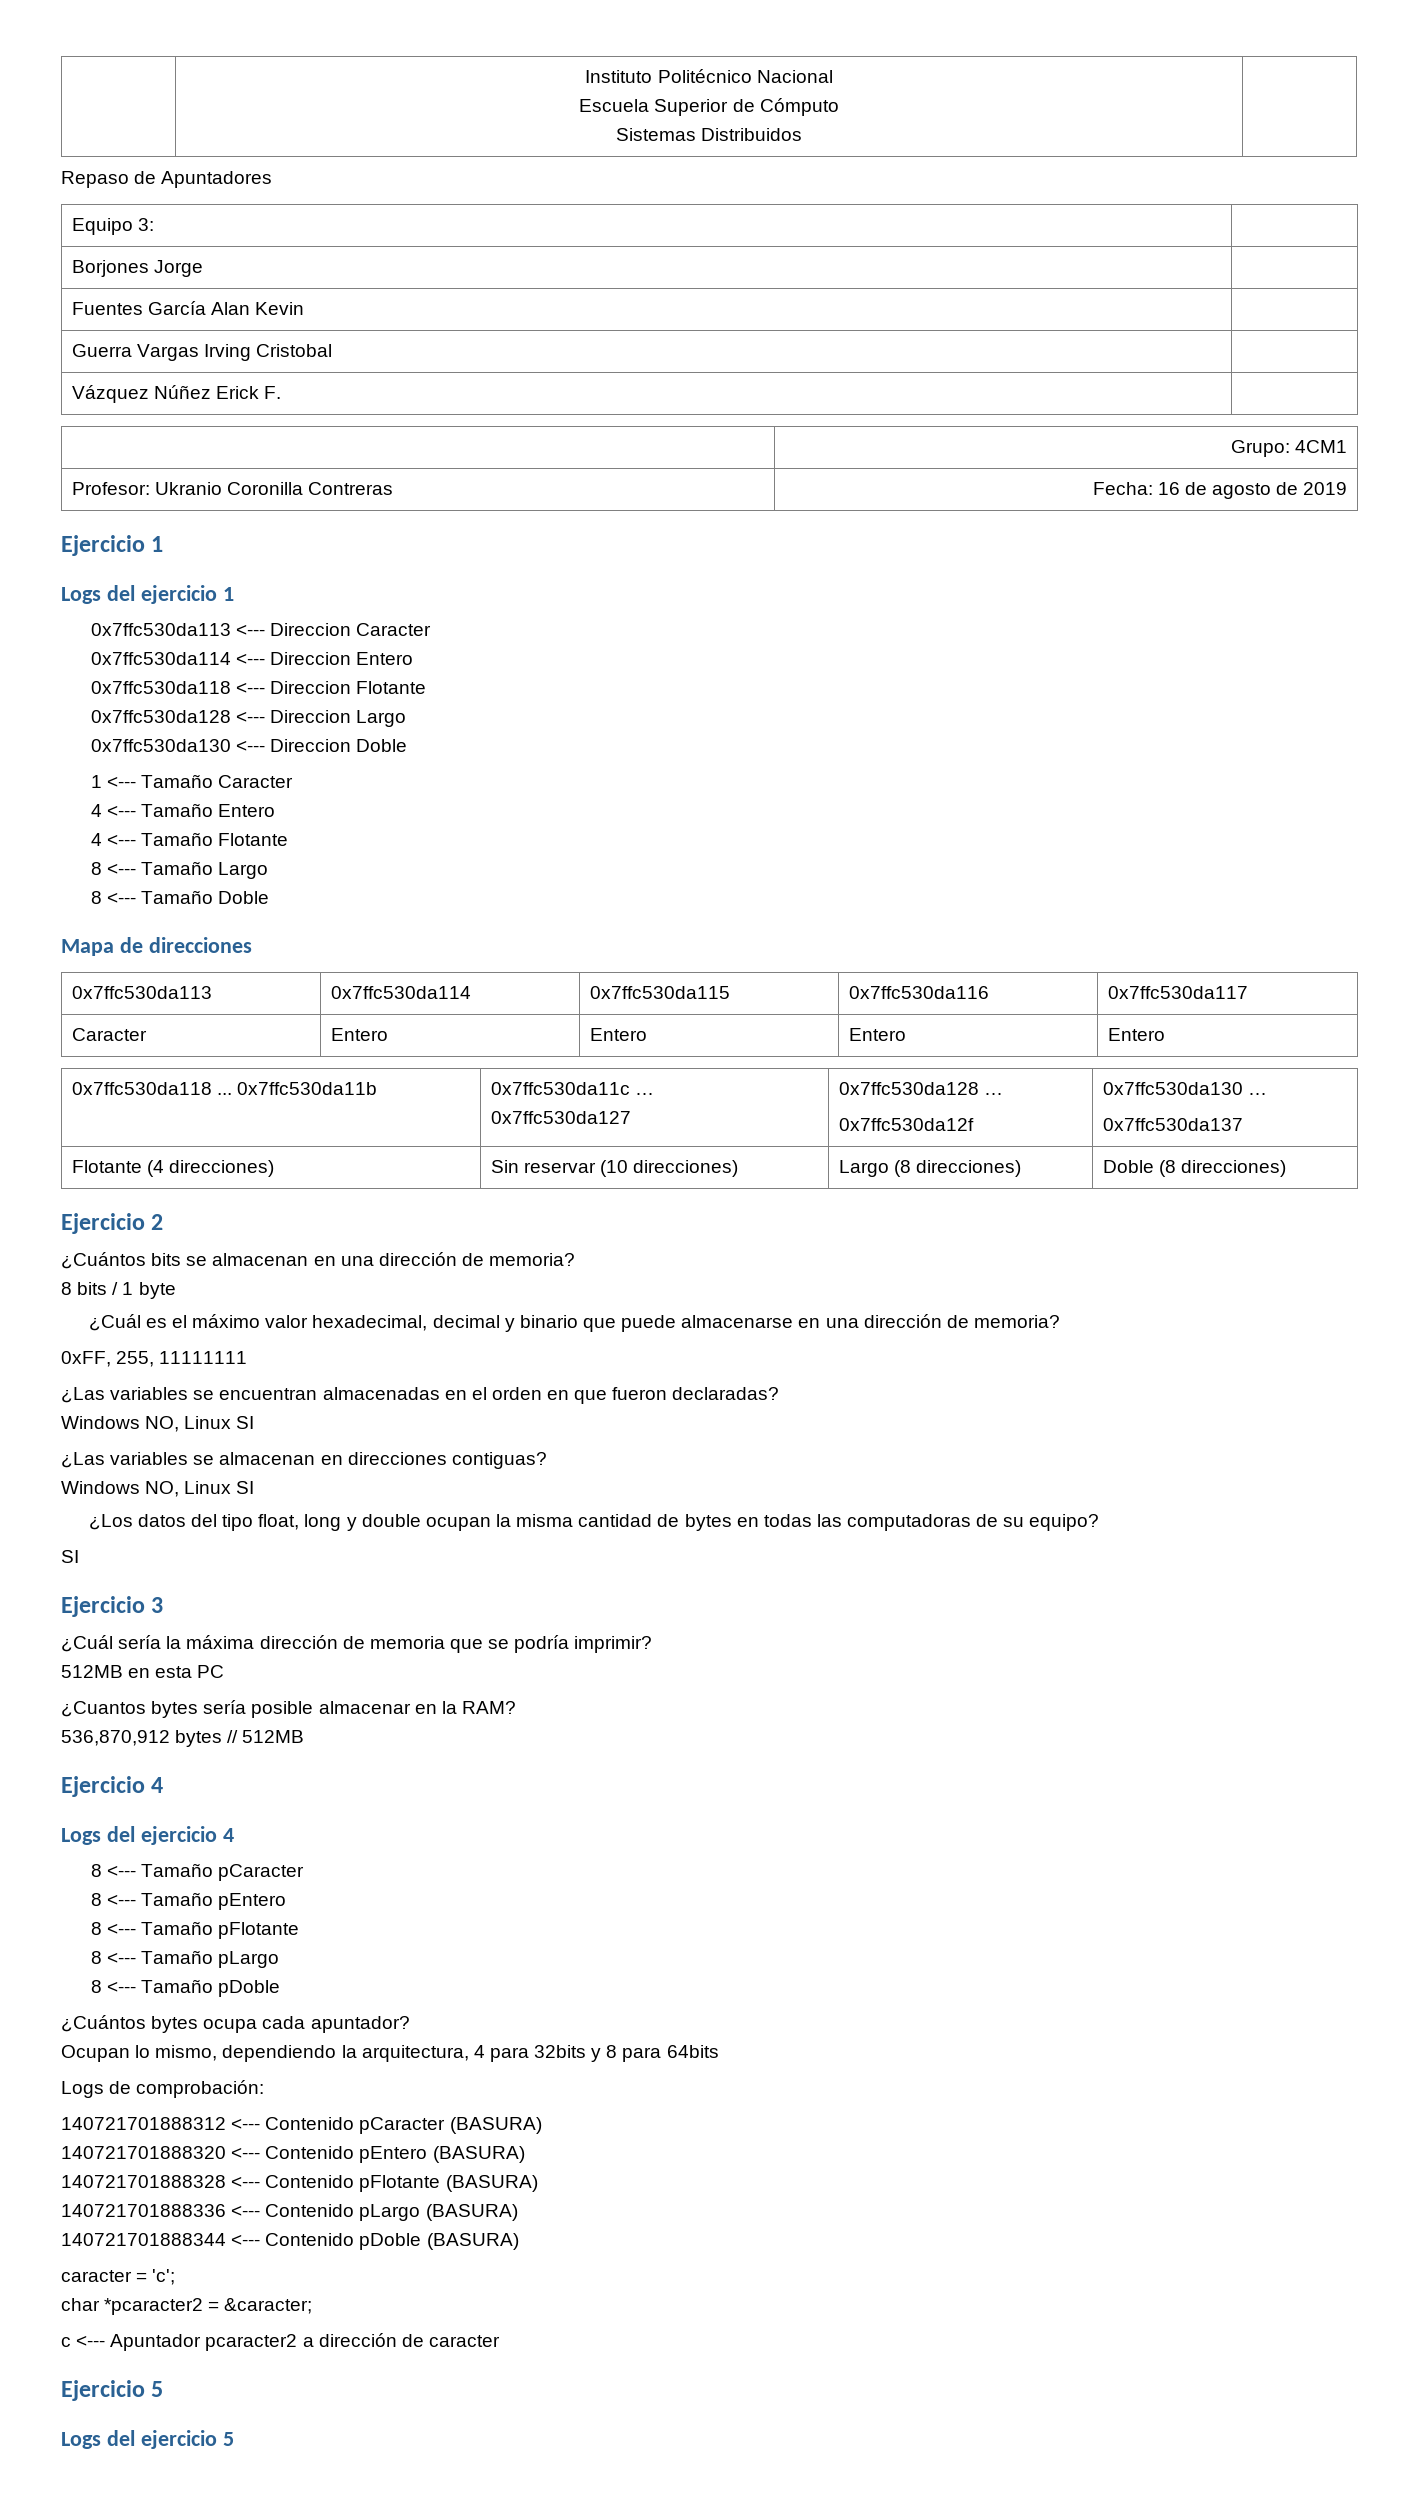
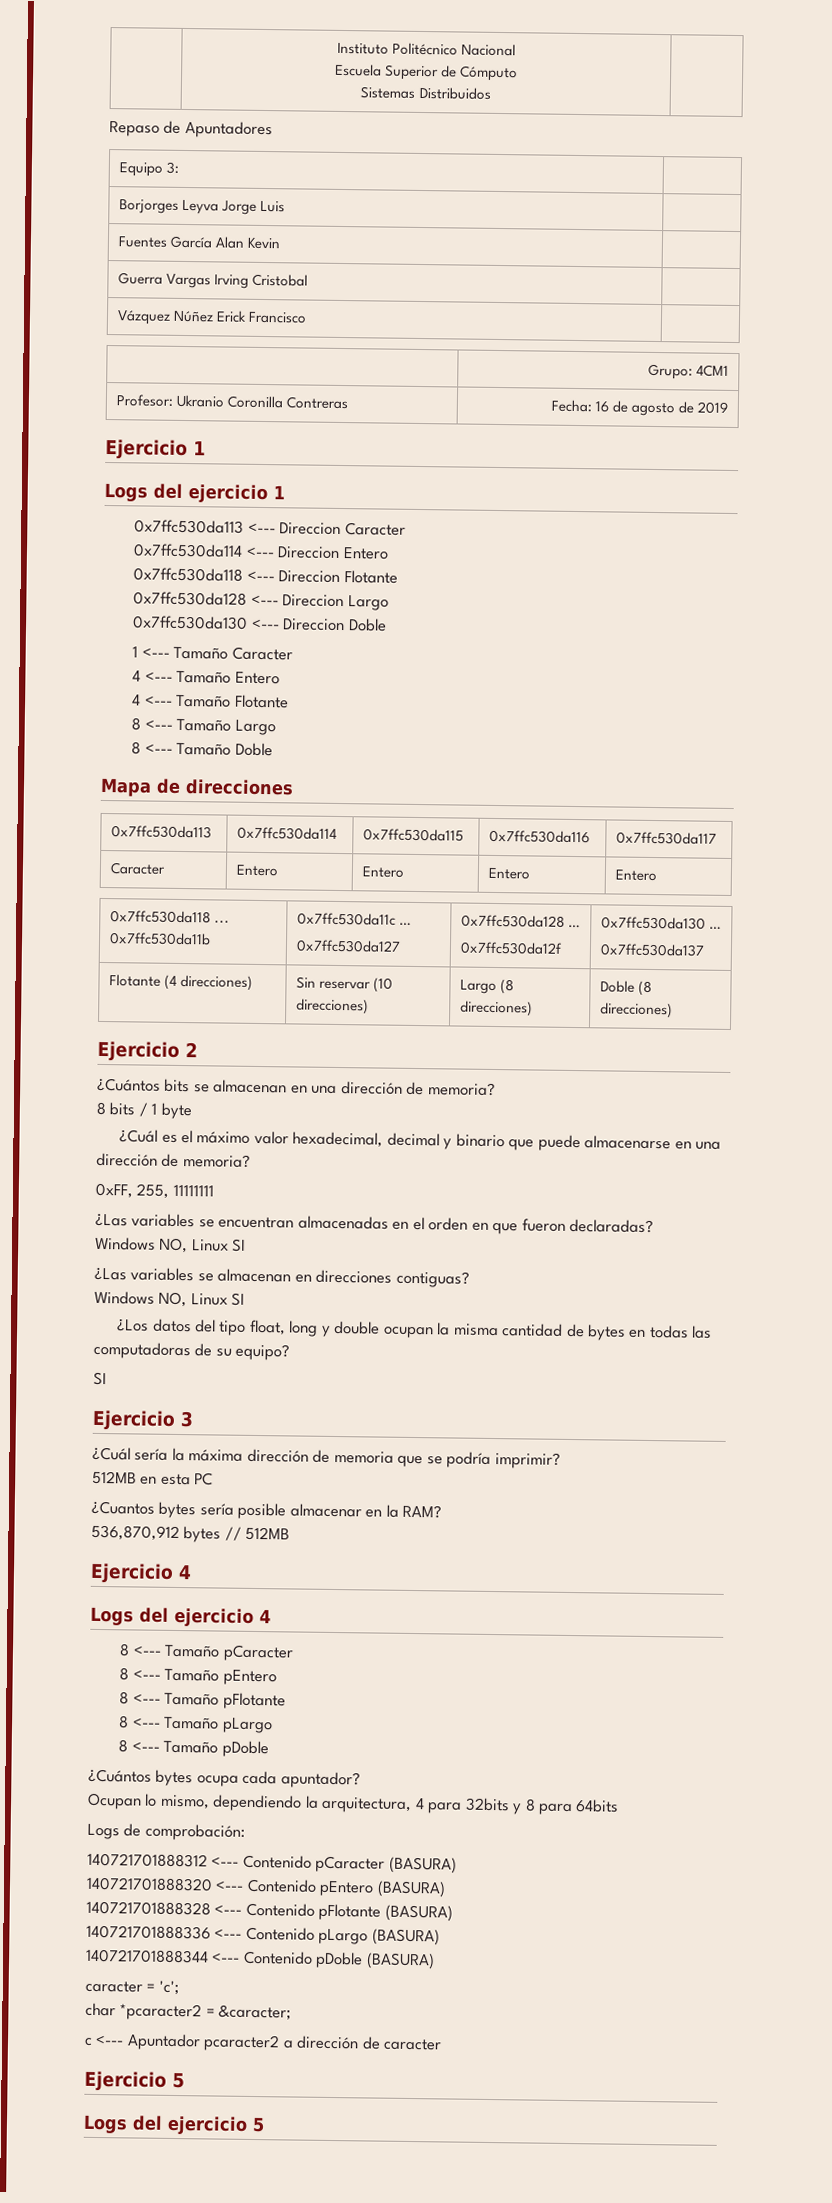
- Borjones Jorge |
+ Borjorges Leyva Jorge Luis |
- Vázquez Núñez Erick F. |
+ Vázquez Núñez Erick Francisco |

